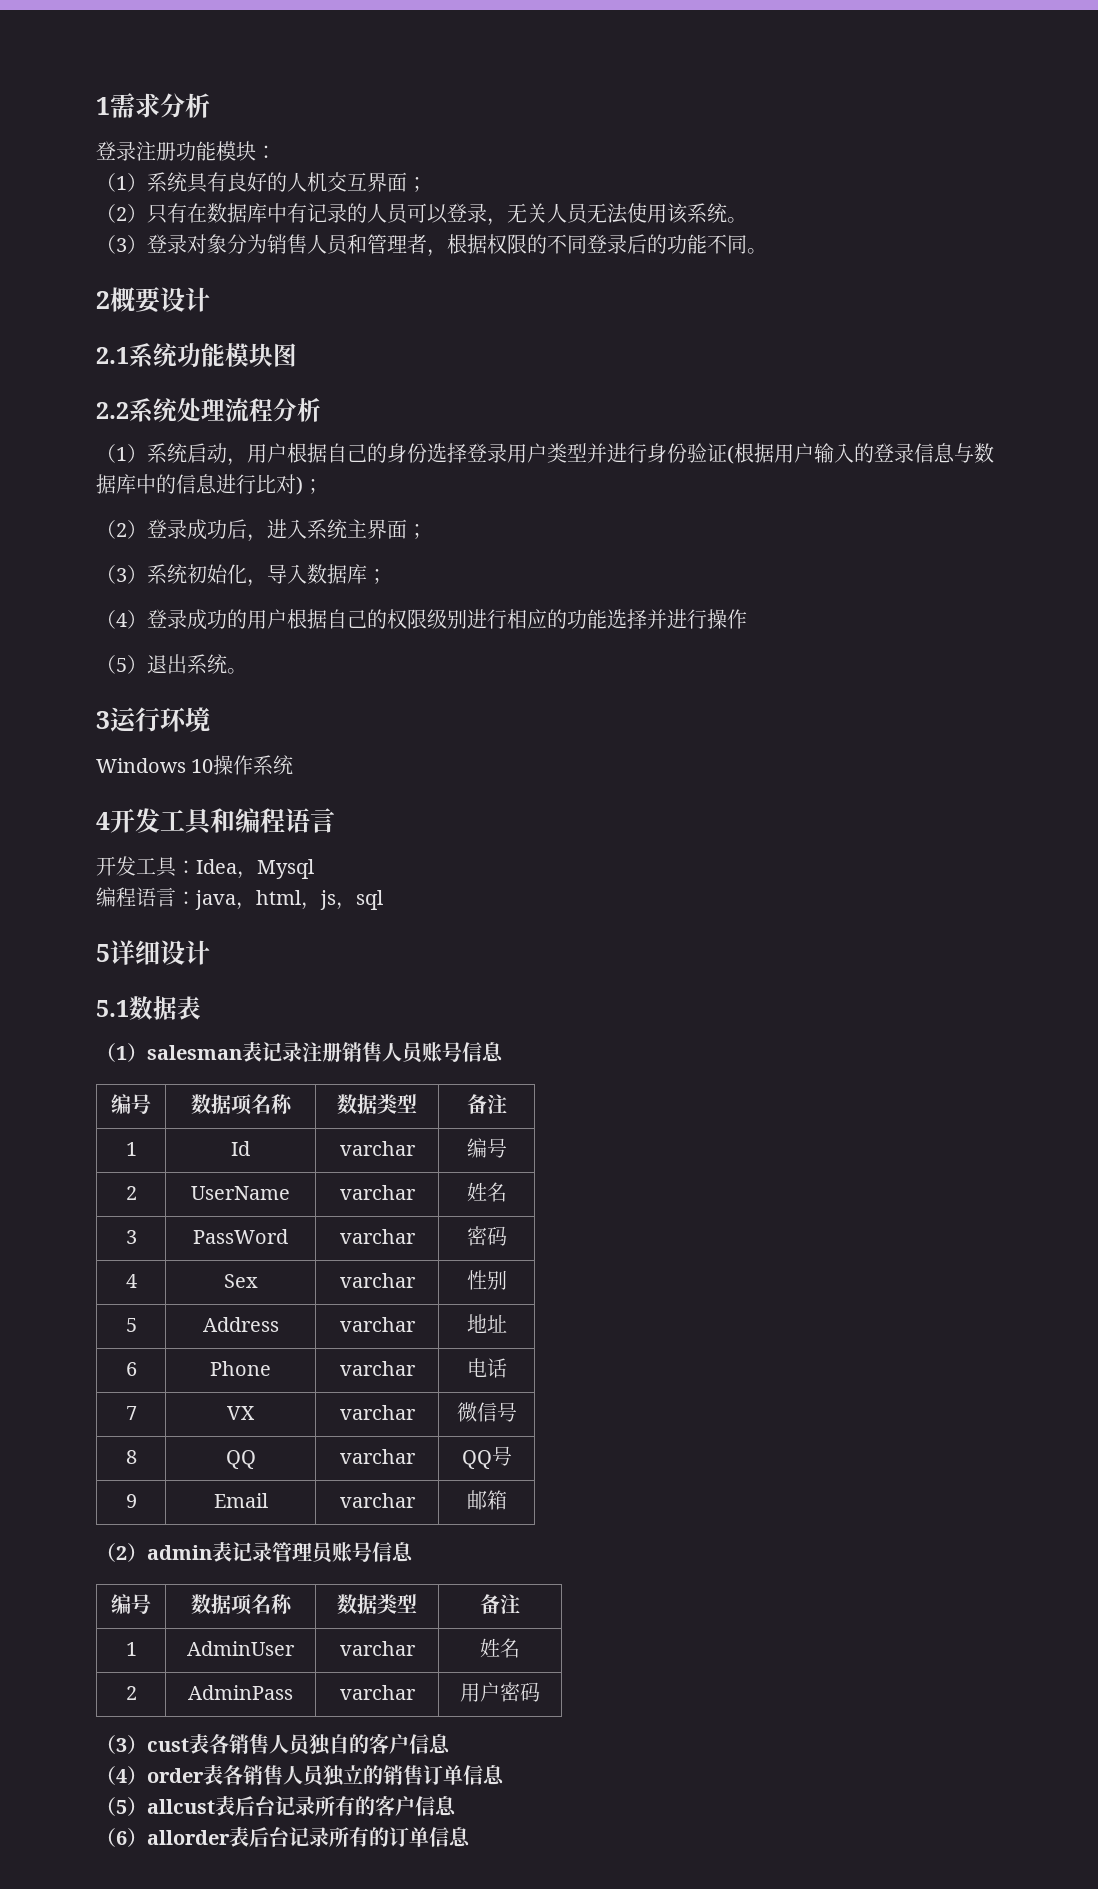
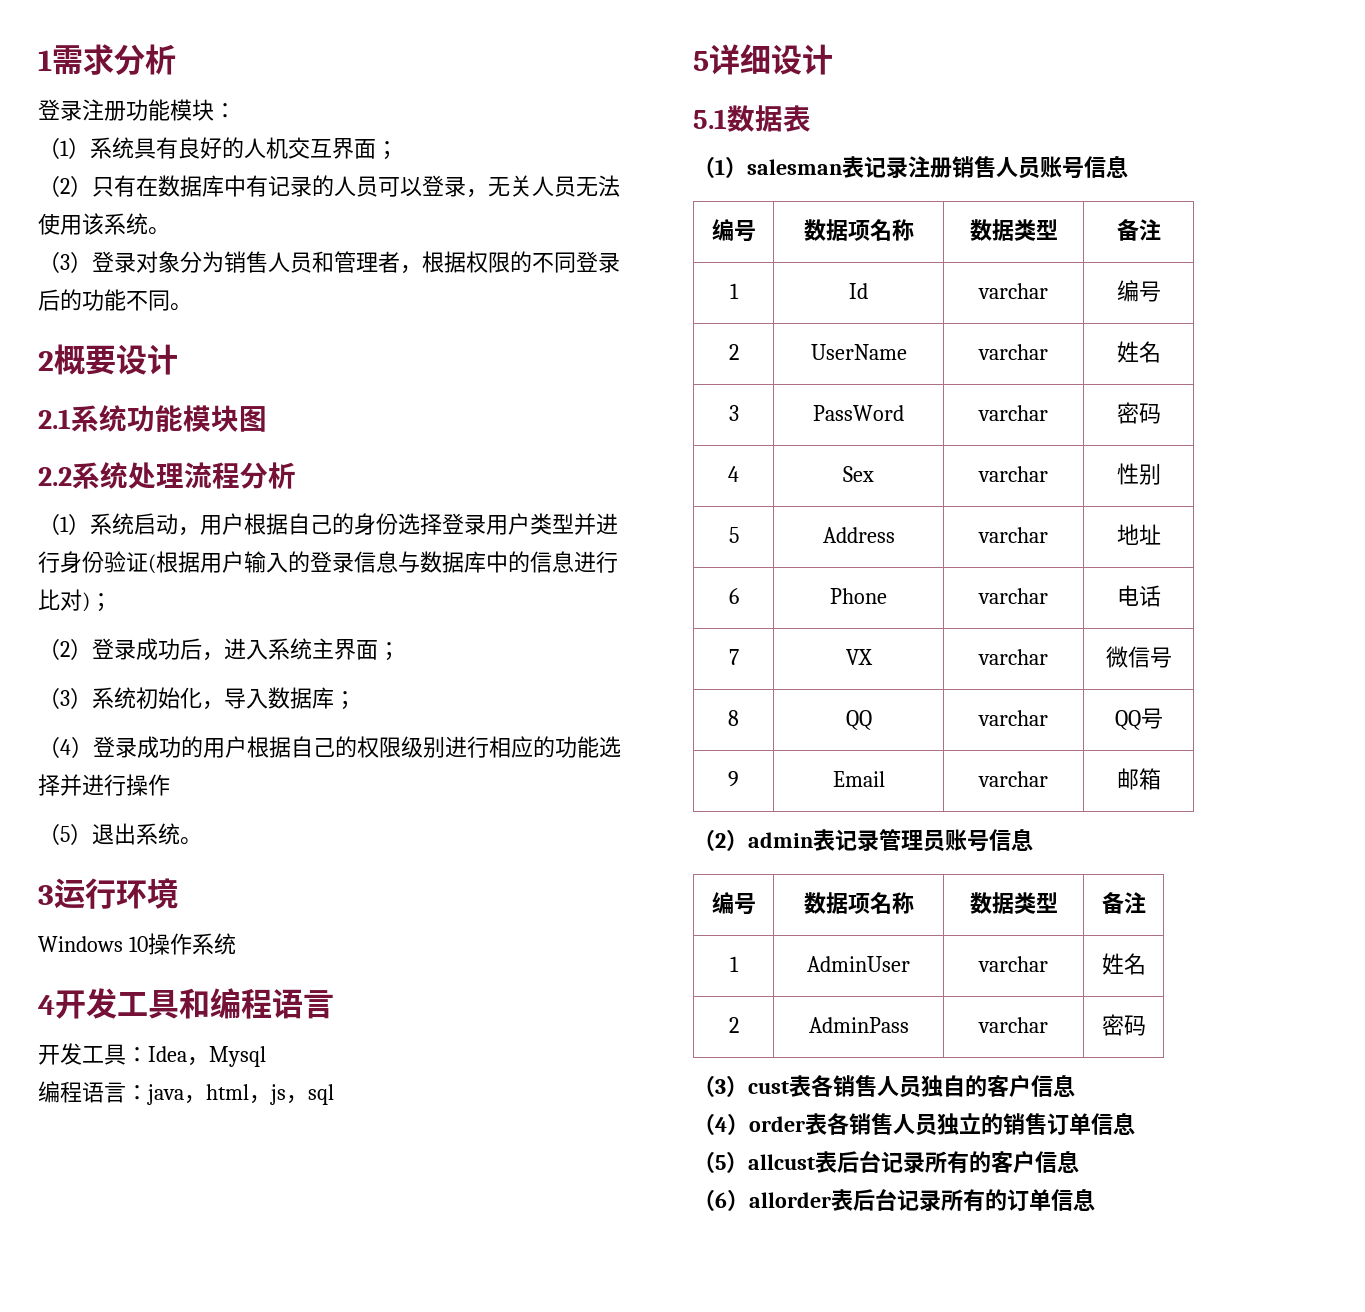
- 2 | AdminPass | varchar | 用户密码
+ 2 | AdminPass | varchar | 密码

